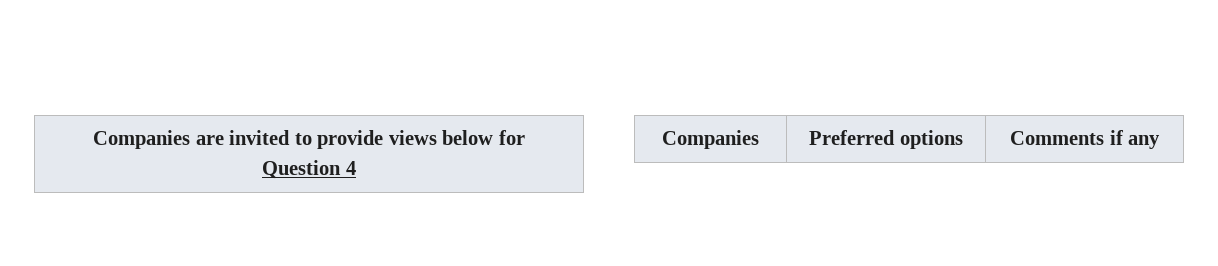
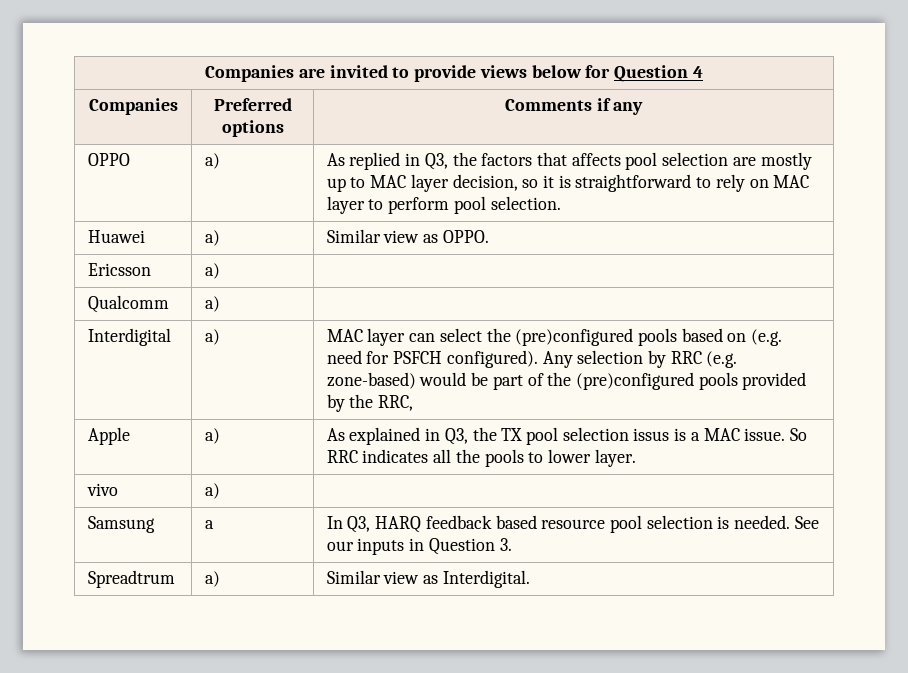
+ OPPO | a) | As replied in Q3, the factors that affects pool selection are mostly up to MAC layer decision, so it is straightforward to rely on MAC layer to perform pool selection.
+ Huawei | a) | Similar view as OPPO.
+ Ericsson | a) |
+ Qualcomm | a) |
+ Interdigital | a) | MAC layer can select the (pre)configured pools based on (e.g. need for PSFCH configured). Any selection by RRC (e.g. zone-based) would be part of the (pre)configured pools provided by the RRC,
+ Apple | a) | As explained in Q3, the TX pool selection issus is a MAC issue. So RRC indicates all the pools to lower layer.
+ vivo | a) |
+ Samsung | a | In Q3, HARQ feedback based resource pool selection is needed. See our inputs in Question 3.
+ Spreadtrum | a) | Similar view as Interdigital.

